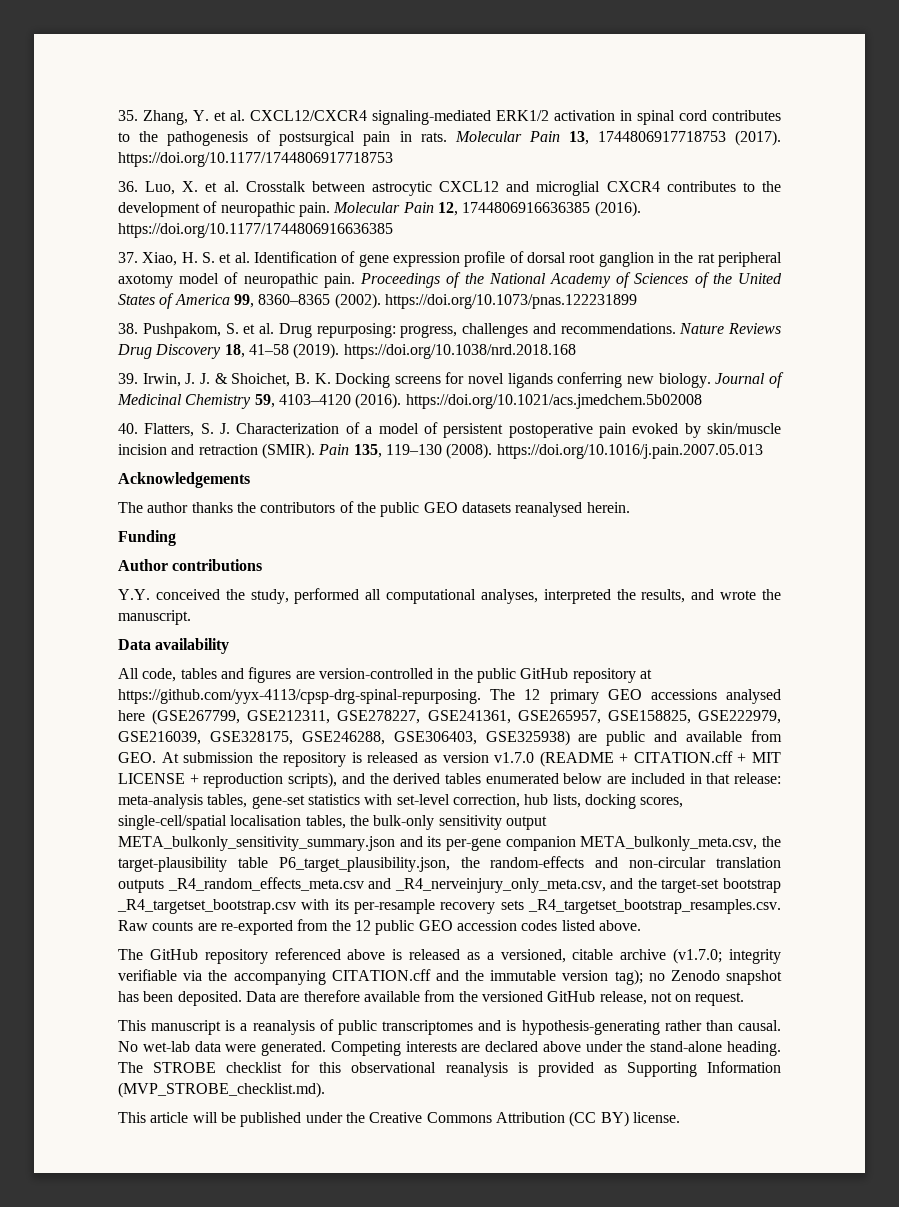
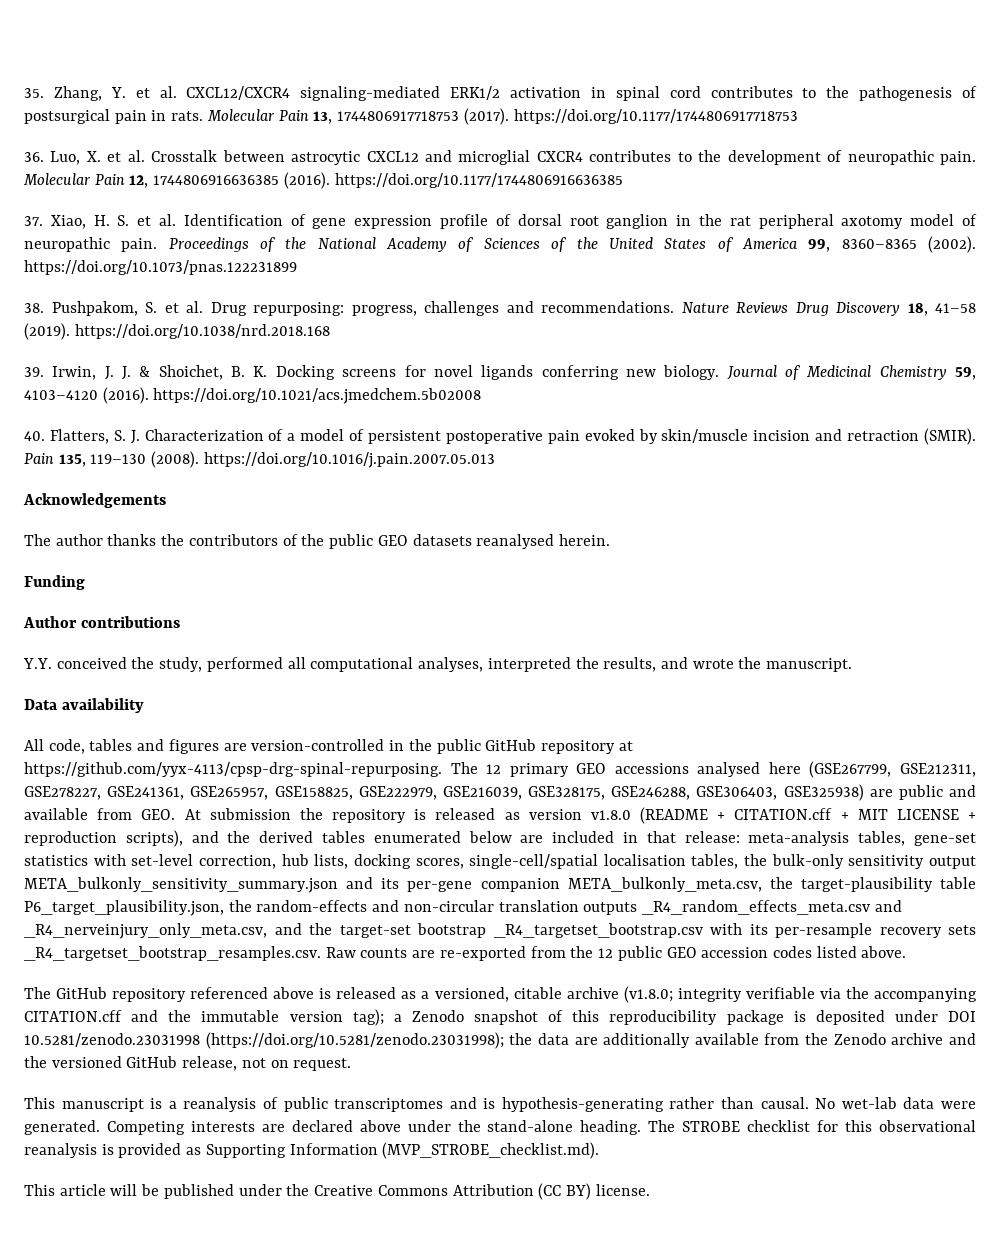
- All code, tables and figures are version-controlled in the public GitHub repository at https://github.com/yyx-4113/cpsp-drg-spinal-repurposing. The 12 primary GEO accessions analysed here (GSE267799, GSE212311, GSE278227, GSE241361, GSE265957, GSE158825, GSE222979, GSE216039, GSE328175, GSE246288, GSE306403, GSE325938) are public and available from GEO. At submission the repository is released as version v1.7.0 (README + CITATION.cff + MIT LICENSE + reproduction scripts), and the derived tables enumerated below are included in that release:
+ All code, tables and figures are version-controlled in the public GitHub repository at https://github.com/yyx-4113/cpsp-drg-spinal-repurposing. The 12 primary GEO accessions analysed here (GSE267799, GSE212311, GSE278227, GSE241361, GSE265957, GSE158825, GSE222979, GSE216039, GSE328175, GSE246288, GSE306403, GSE325938) are public and available from GEO. At submission the repository is released as version v1.8.0 (README + CITATION.cff + MIT LICENSE + reproduction scripts), and the derived tables enumerated below are included in that release:
- The GitHub repository referenced above is released as a versioned, citable archive (v1.7.0; integrity verifiable via the accompanying CITATION.cff and the immutable version tag); no Zenodo snapshot has been deposited. Data are therefore available from the versioned GitHub release, not on request.
+ The GitHub repository referenced above is released as a versioned, citable archive (v1.8.0; integrity verifiable via the accompanying CITATION.cff and the immutable version tag); a Zenodo snapshot of this reproducibility package is deposited under DOI 10.5281/zenodo.23031998 (https://doi.org/10.5281/zenodo.23031998); the data are additionally available from the Zenodo archive and the versioned GitHub release, not on request.

